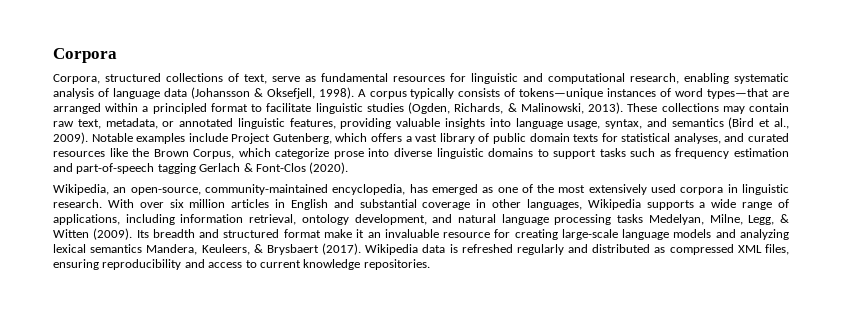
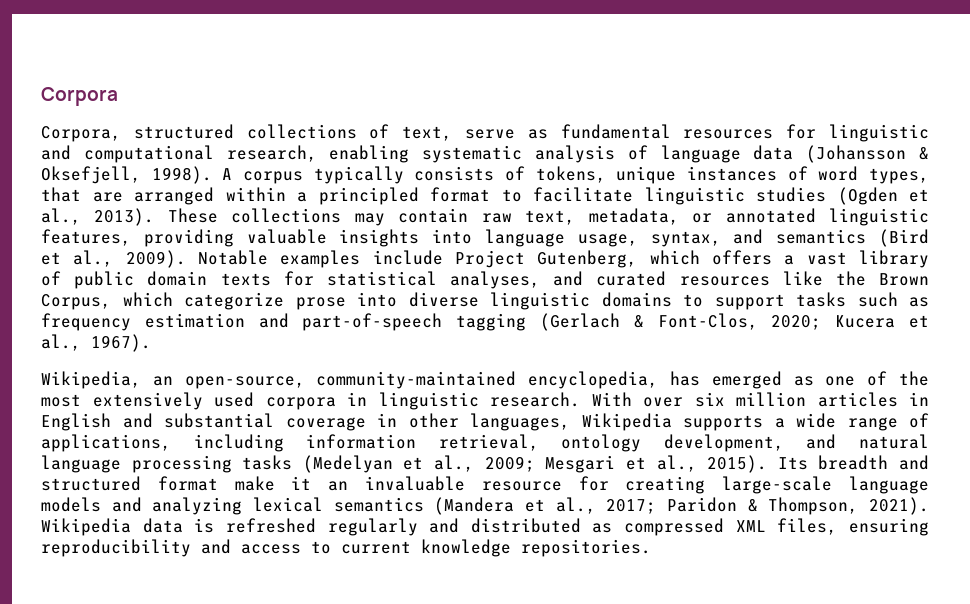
- A corpus typically consists of tokens—unique instances of word types—that are arranged within a principled format to facilitate linguistic studies (Ogden, Richards, & Malinowski, 2013).
+ A corpus typically consists of tokens, unique instances of word types, that are arranged within a principled format to facilitate linguistic studies (Ogden et al., 2013).
- Notable examples include Project Gutenberg, which offers a vast library of public domain texts for statistical analyses, and curated resources like the Brown Corpus, which categorize prose into diverse linguistic domains to support tasks such as frequency estimation and part-of-speech tagging Gerlach & Font-Clos (2020).
+ Notable examples include Project Gutenberg, which offers a vast library of public domain texts for statistical analyses, and curated resources like the Brown Corpus, which categorize prose into diverse linguistic domains to support tasks such as frequency estimation and part-of-speech tagging (Gerlach & Font-Clos, 2020; Kucera et al., 1967).
- With over six million articles in English and substantial coverage in other languages, Wikipedia supports a wide range of applications, including information retrieval, ontology development, and natural language processing tasks Medelyan, Milne, Legg, & Witten (2009).
+ With over six million articles in English and substantial coverage in other languages, Wikipedia supports a wide range of applications, including information retrieval, ontology development, and natural language processing tasks (Medelyan et al., 2009; Mesgari et al., 2015).
- Its breadth and structured format make it an invaluable resource for creating large-scale language models and analyzing lexical semantics Mandera, Keuleers, & Brysbaert (2017).
+ Its breadth and structured format make it an invaluable resource for creating large-scale language models and analyzing lexical semantics (Mandera et al., 2017; Paridon & Thompson, 2021).

